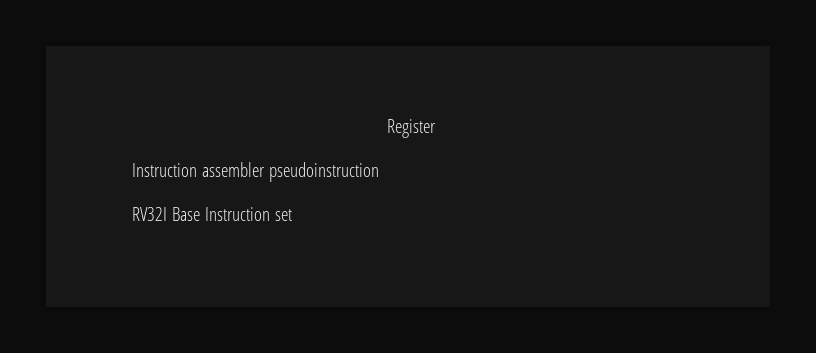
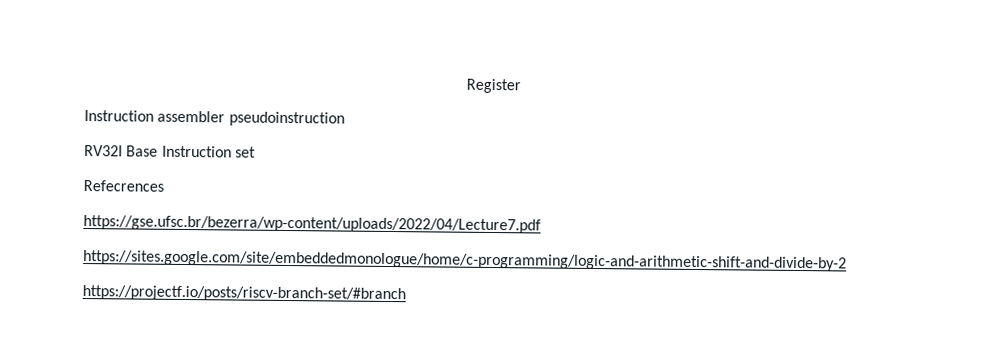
+ Refecrences
+ https://gse.ufsc.br/bezerra/wp-content/uploads/2022/04/Lecture7.pdf
+ https://sites.google.com/site/embeddedmonologue/home/c-programming/logic-and-arithmetic-shift-and-divide-by-2
+ https://projectf.io/posts/riscv-branch-set/#branch

